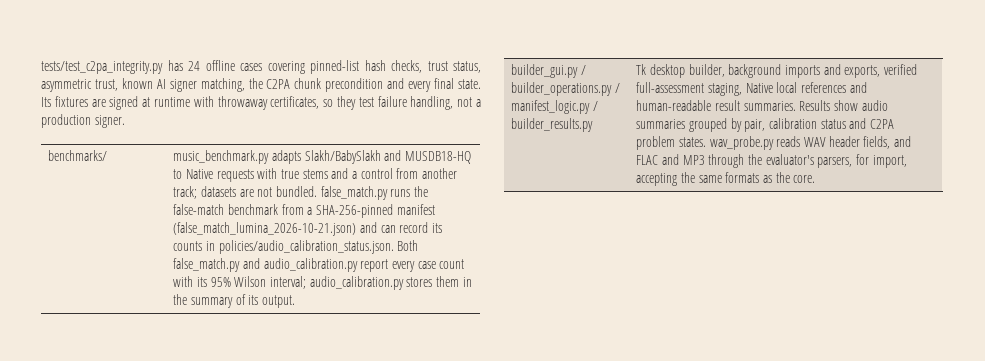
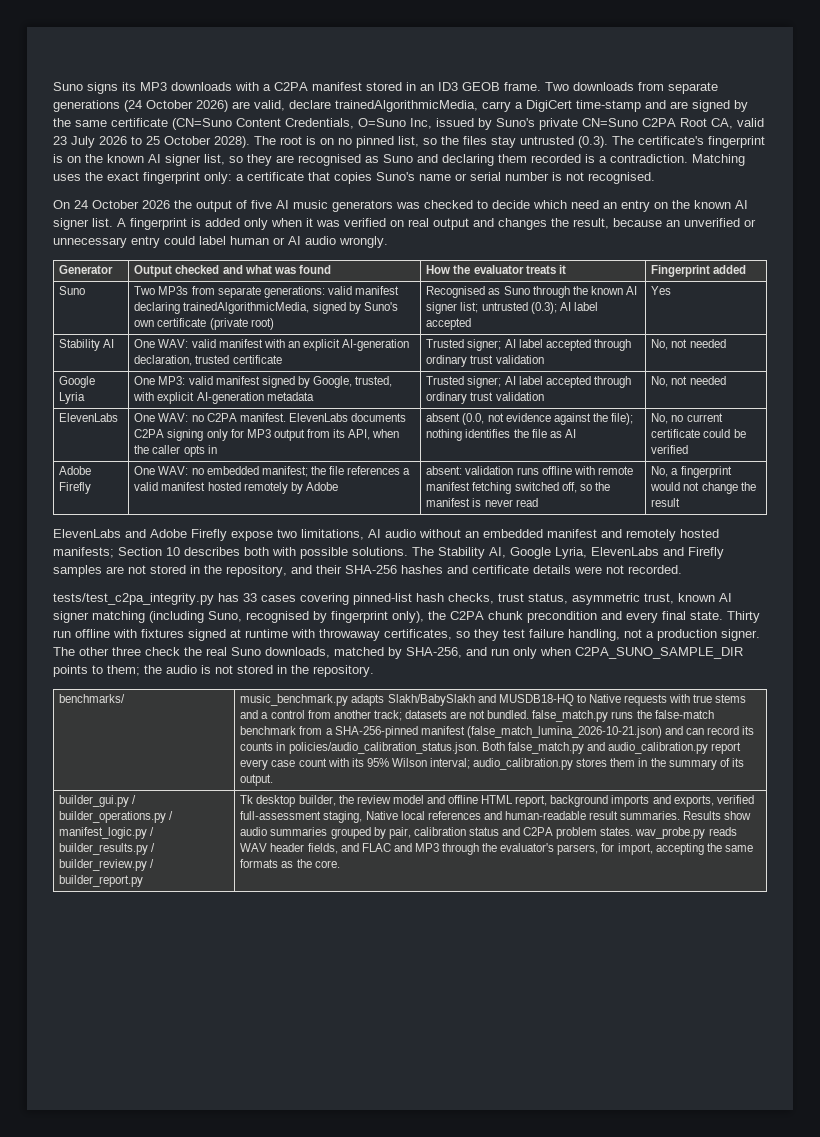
- tests/test_c2pa_integrity.py has 24 offline cases covering pinned-list hash checks, trust status, asymmetric trust, known AI signer matching, the C2PA chunk precondition and every final state.
+ Suno signs its MP3 downloads with a C2PA manifest stored in an ID3 GEOB frame. Two downloads from separate generations (24 October 2026) are valid, declare trainedAlgorithmicMedia, carry a DigiCert time-stamp and are signed by the same certificate (CN=Suno Content Credentials, O=Suno Inc, issued by Suno's private CN=Suno C2PA Root CA, valid 23 July 2026 to 25 October 2028). The root is on no pinned list, so the files stay untrusted (0.3). The certificate's fingerprint is on the known AI signer list, so they are recognised as Suno and declaring them recorded is a contradiction. Matching uses the exact fingerprint only: a certificate that copies Suno's name or serial number is not recognised.
+ On 24 October 2026 the output of five AI music generators was checked to decide which need an entry on the known AI signer list. A fingerprint is added only when it was verified on real output and changes the result, because an unverified or unnecessary entry could label human or AI audio wrongly.
+ Generator | Output checked and what was found | How the evaluator treats it | Fingerprint added
+ Suno | Two MP3s from separate generations: valid manifest declaring trainedAlgorithmicMedia, signed by Suno's own certificate (private root) | Recognised as Suno through the known AI signer list; untrusted (0.3); AI label accepted | Yes
+ Stability AI | One WAV: valid manifest with an explicit AI-generation declaration, trusted certificate | Trusted signer; AI label accepted through ordinary trust validation | No, not needed
+ Google Lyria | One MP3: valid manifest signed by Google, trusted, with explicit AI-generation metadata | Trusted signer; AI label accepted through ordinary trust validation | No, not needed
+ ElevenLabs | One WAV: no C2PA manifest. ElevenLabs documents C2PA signing only for MP3 output from its API, when the caller opts in | absent (0.0, not evidence against the file); nothing identifies the file as AI | No, no current certificate could be verified
+ Adobe Firefly | One WAV: no embedded manifest; the file references a valid manifest hosted remotely by Adobe | absent: validation runs offline with remote manifest fetching switched off, so the manifest is never read | No, a fingerprint would not change the result
+ ElevenLabs and Adobe Firefly expose two limitations, AI audio without an embedded manifest and remotely hosted manifests; Section 10 describes both with possible solutions. The Stability AI, Google Lyria, ElevenLabs and Firefly samples are not stored in the repository, and their SHA-256 hashes and certificate details were not recorded.
+ tests/test_c2pa_integrity.py has 33 cases covering pinned-list hash checks, trust status, asymmetric trust, known AI signer matching (including Suno, recognised by fingerprint only), the C2PA chunk precondition and every final state.
- Its fixtures are signed at runtime with throwaway certificates, so they test failure handling, not a production signer.
+ Thirty run offline with fixtures signed at runtime with throwaway certificates, so they test failure handling, not a production signer. The other three check the real Suno downloads, matched by SHA-256, and run only when C2PA_SUNO_SAMPLE_DIR points to them; the audio is not stored in the repository.
- builder_gui.py / builder_operations.py / manifest_logic.py / builder_results.py
+ builder_gui.py / builder_operations.py / manifest_logic.py / builder_results.py / builder_review.py / builder_report.py
- Tk desktop builder, background imports and exports, verified full-assessment staging, Native local references and human-readable result summaries.
+ Tk desktop builder, the review model and offline HTML report, background imports and exports, verified full-assessment staging, Native local references and human-readable result summaries.

